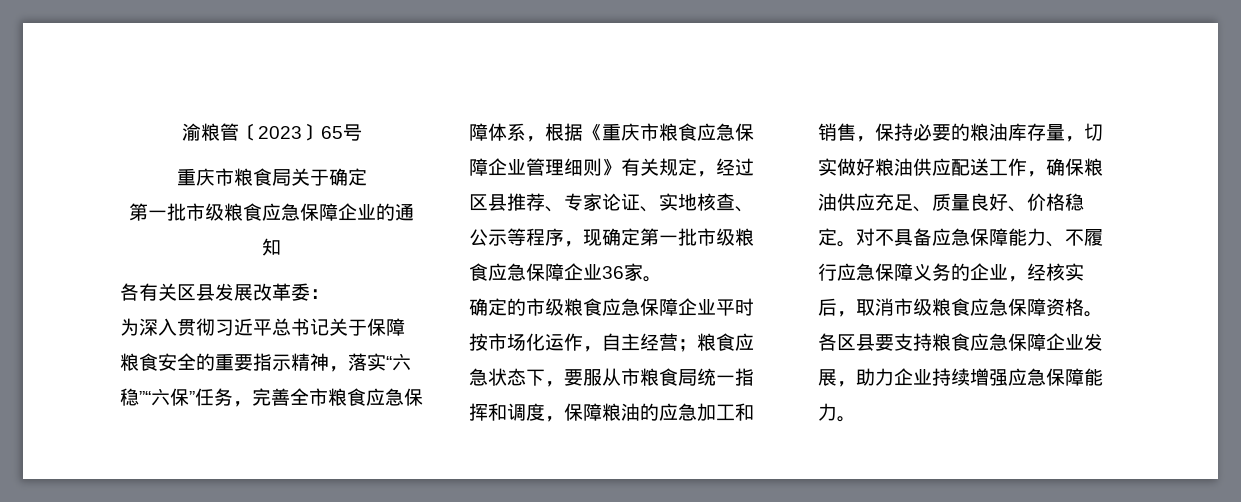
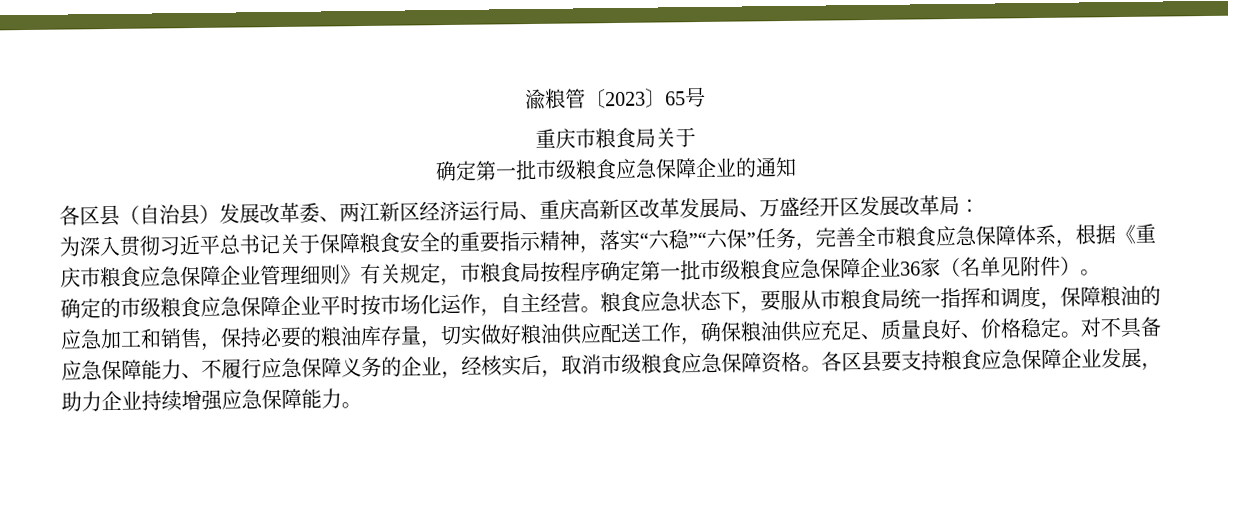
- 重庆市粮食局关于确定
- 第一批市级粮食应急保障企业的通知
+ 重庆市粮食局关于
+ 确定第一批市级粮食应急保障企业的通知
- 各有关区县发展改革委：
+ 各区县（自治县）发展改革委、两江新区经济运行局、重庆高新区改革发展局、万盛经开区发展改革局：
- 为深入贯彻习近平总书记关于保障粮食安全的重要指示精神，落实“六稳”“六保”任务，完善全市粮食应急保障体系，根据《重庆市粮食应急保障企业管理细则》有关规定，经过区县推荐、专家论证、实地核查、公示等程序，现确定第一批市级粮食应急保障企业36家。
+ 为深入贯彻习近平总书记关于保障粮食安全的重要指示精神，落实“六稳”“六保”任务，完善全市粮食应急保障体系，根据《重庆市粮食应急保障企业管理细则》有关规定，市粮食局按程序确定第一批市级粮食应急保障企业36家（名单见附件）。
- 确定的市级粮食应急保障企业平时按市场化运作，自主经营；粮食应急状态下，要服从市粮食局统一指挥和调度，保障粮油的应急加工和销售，保持必要的粮油库存量，切实做好粮油供应配送工作，确保粮油供应充足、质量良好、价格稳定。
+ 确定的市级粮食应急保障企业平时按市场化运作，自主经营。粮食应急状态下，要服从市粮食局统一指挥和调度，保障粮油的应急加工和销售，保持必要的粮油库存量，切实做好粮油供应配送工作，确保粮油供应充足、质量良好、价格稳定。

